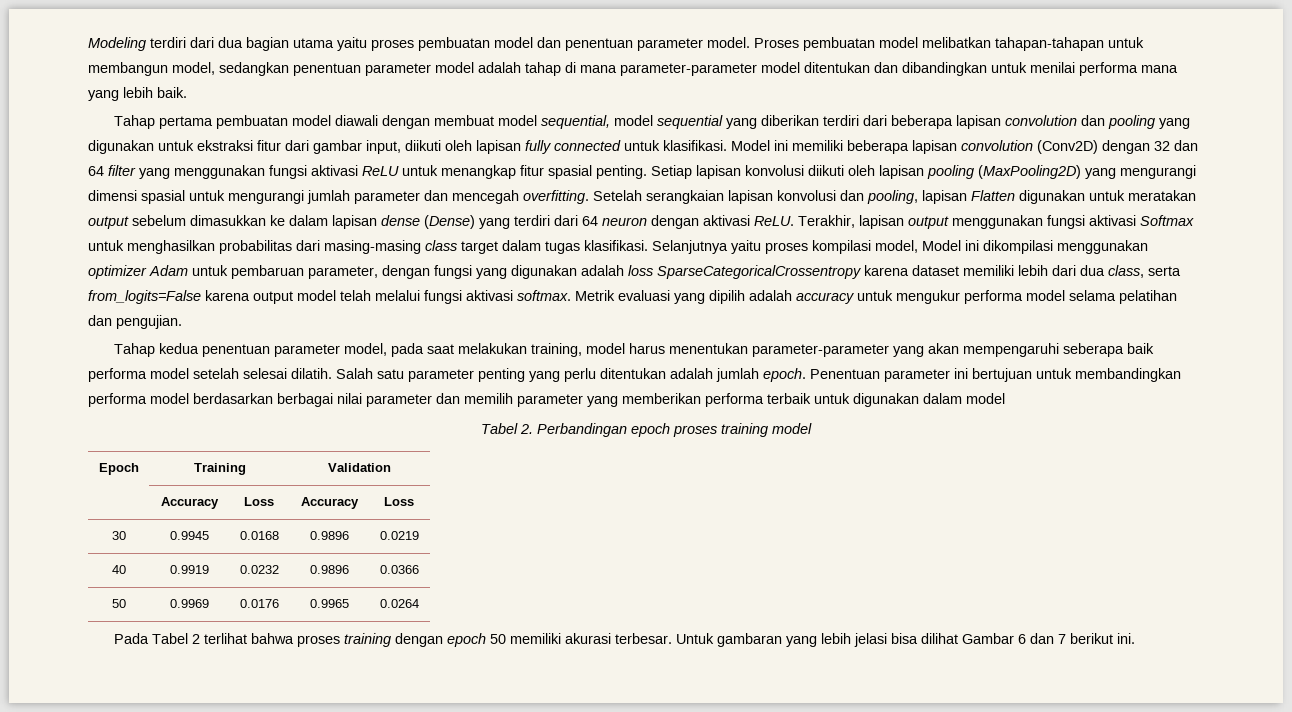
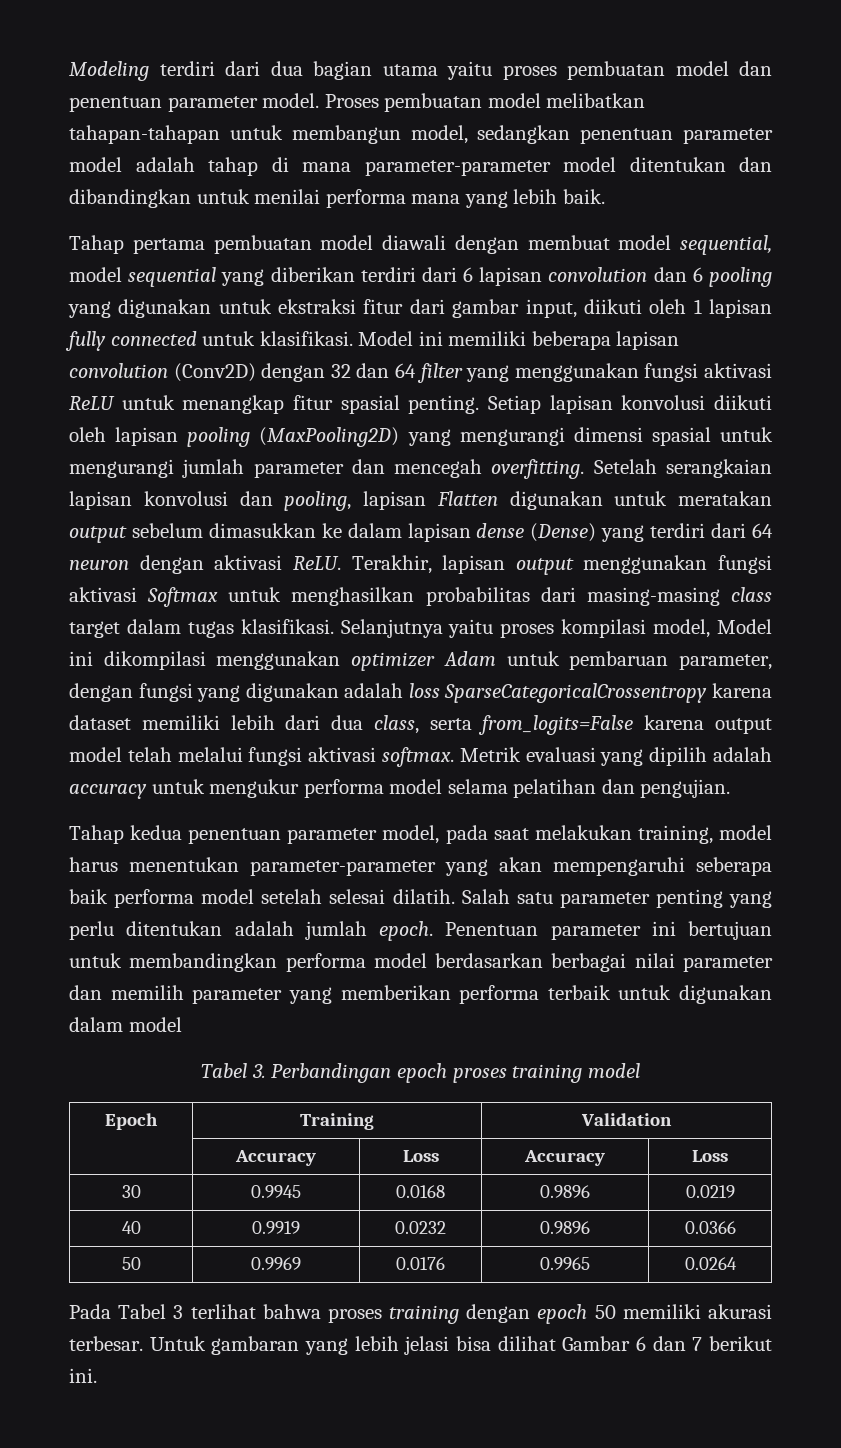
- Tahap pertama pembuatan model diawali dengan membuat model sequential, model sequential yang diberikan terdiri dari beberapa lapisan convolution dan pooling yang digunakan untuk ekstraksi fitur dari gambar input, diikuti oleh lapisan fully connected untuk klasifikasi.
+ Tahap pertama pembuatan model diawali dengan membuat model sequential, model sequential yang diberikan terdiri dari 6 lapisan convolution dan 6 pooling yang digunakan untuk ekstraksi fitur dari gambar input, diikuti oleh 1 lapisan fully connected untuk klasifikasi.
- Tabel 2. Perbandingan epoch proses training model
+ Tabel 3. Perbandingan epoch proses training model
- Pada Tabel 2 terlihat bahwa proses training dengan epoch 50 memiliki akurasi terbesar.
+ Pada Tabel 3 terlihat bahwa proses training dengan epoch 50 memiliki akurasi terbesar.

